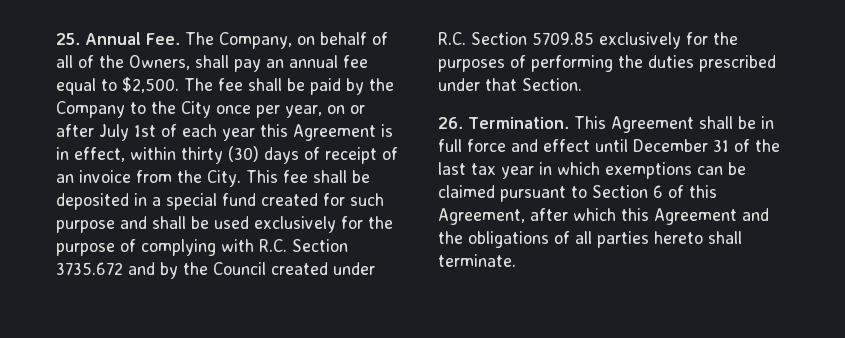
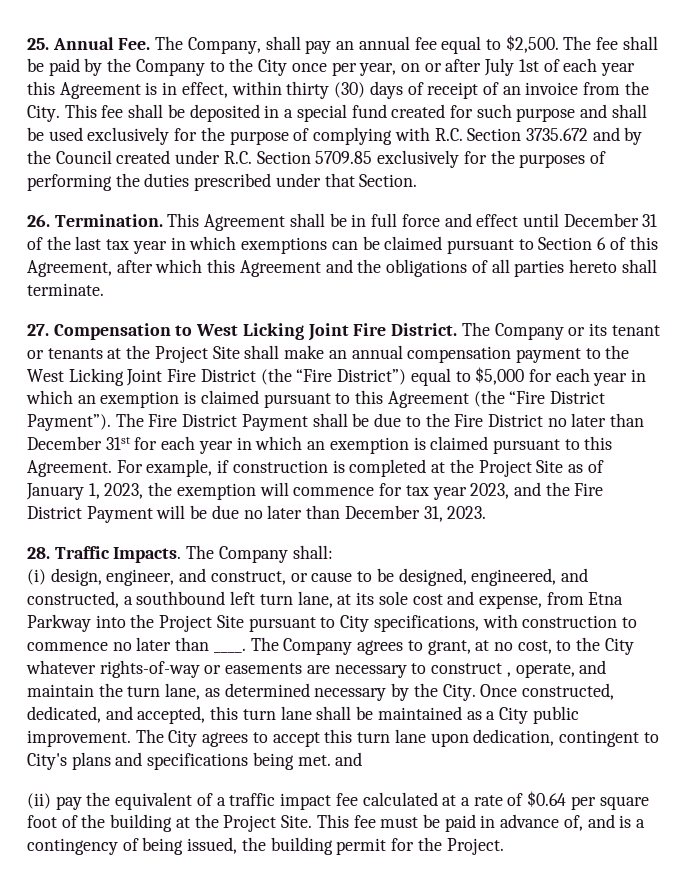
- 25. Annual Fee. The Company, on behalf of all of the Owners, shall pay an annual fee equal to $2,500.
+ 25. Annual Fee. The Company, shall pay an annual fee equal to $2,500.
+ 27. Compensation to West Licking Joint Fire District. The Company or its tenant or tenants at the Project Site shall make an annual compensation payment to the West Licking Joint Fire District (the “Fire District”) equal to $5,000 for each year in which an exemption is claimed pursuant to this Agreement (the “Fire District Payment”). The Fire District Payment shall be due to the Fire District no later than December 31st for each year in which an exemption is claimed pursuant to this Agreement. For example, if construction is completed at the Project Site as of January 1, 2023, the exemption will commence for tax year 2023, and the Fire District Payment will be due no later than December 31, 2023.
+ 28. Traffic Impacts. The Company shall:
+ (i) design, engineer, and construct, or cause to be designed, engineered, and constructed, a southbound left turn lane, at its sole cost and expense, from Etna Parkway into the Project Site pursuant to City specifications, with construction to commence no later than ____. The Company agrees to grant, at no cost, to the City whatever rights-of-way or easements are necessary to construct , operate, and maintain the turn lane, as determined necessary by the City. Once constructed, dedicated, and accepted, this turn lane shall be maintained as a City public improvement. The City agrees to accept this turn lane upon dedication, contingent to City's plans and specifications being met. and
+ (ii) pay the equivalent of a traffic impact fee calculated at a rate of $0.64 per square foot of the building at the Project Site. This fee must be paid in advance of, and is a contingency of being issued, the building permit for the Project.

